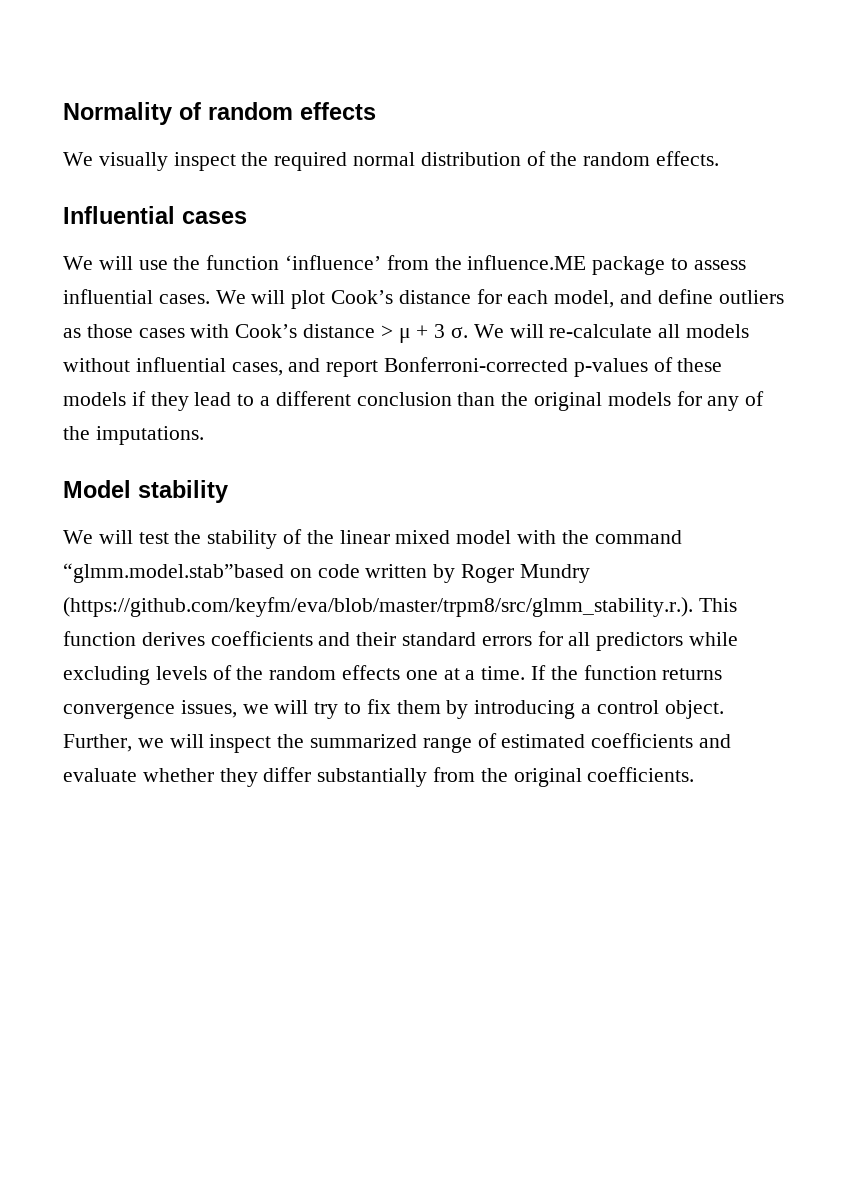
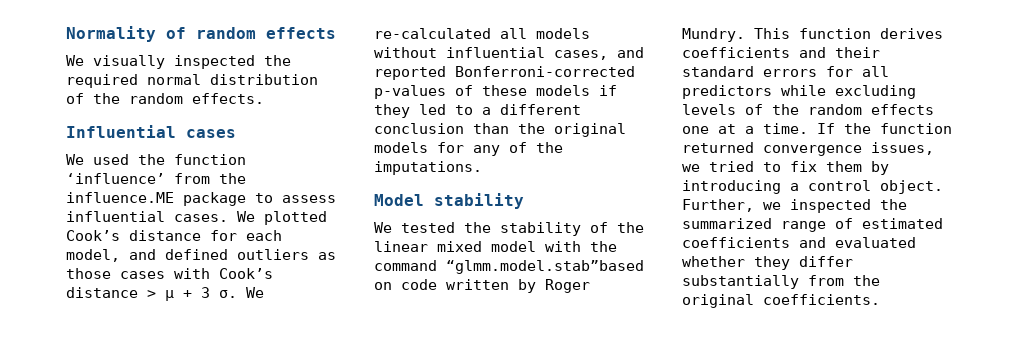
- We visually inspect the required normal distribution of the random effects.
+ We visually inspected the required normal distribution of the random effects.
- We will use the function ‘influence’ from the influence.ME package to assess influential cases.
+ We used the function ‘influence’ from the influence.ME package to assess influential cases.
- We will plot Cook’s distance for each model, and define outliers as those cases with Cook’s distance > μ + 3 σ.
+ We plotted Cook’s distance for each model, and defined outliers as those cases with Cook’s distance > μ + 3 σ.
- We will re-calculate all models without influential cases, and report Bonferroni-corrected p-values of these models if they lead to a different conclusion than the original models for any of the imputations.
+ We re-calculated all models without influential cases, and reported Bonferroni-corrected p-values of these models if they led to a different conclusion than the original models for any of the imputations.
- We will test the stability of the linear mixed model with the command “glmm.model.stab”based on code written by Roger Mundry (https://github.com/keyfm/eva/blob/master/trpm8/src/glmm_stability.r.). This function derives coefficients and their standard errors for all predictors while excluding levels of the random effects one at a time.
+ We tested the stability of the linear mixed model with the command “glmm.model.stab”based on code written by Roger Mundry. This function derives coefficients and their standard errors for all predictors while excluding levels of the random effects one at a time.
- If the function returns convergence issues, we will try to fix them by introducing a control object.
+ If the function returned convergence issues, we tried to fix them by introducing a control object.
- Further, we will inspect the summarized range of estimated coefficients and evaluate whether they differ substantially from the original coefficients.
+ Further, we inspected the summarized range of estimated coefficients and evaluated whether they differ substantially from the original coefficients.

